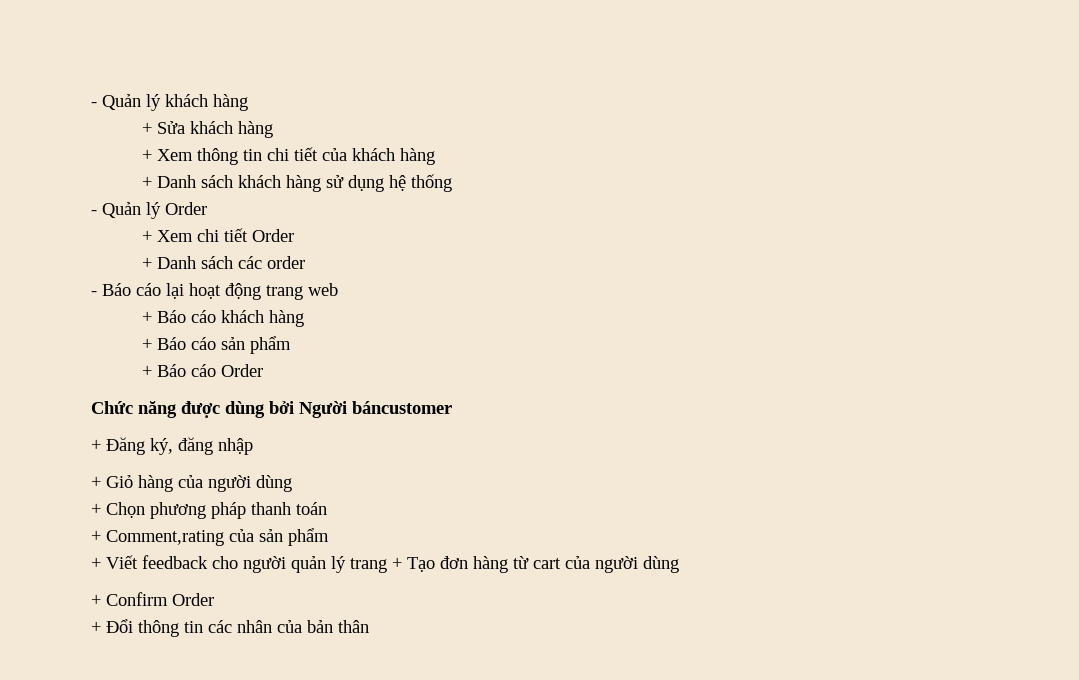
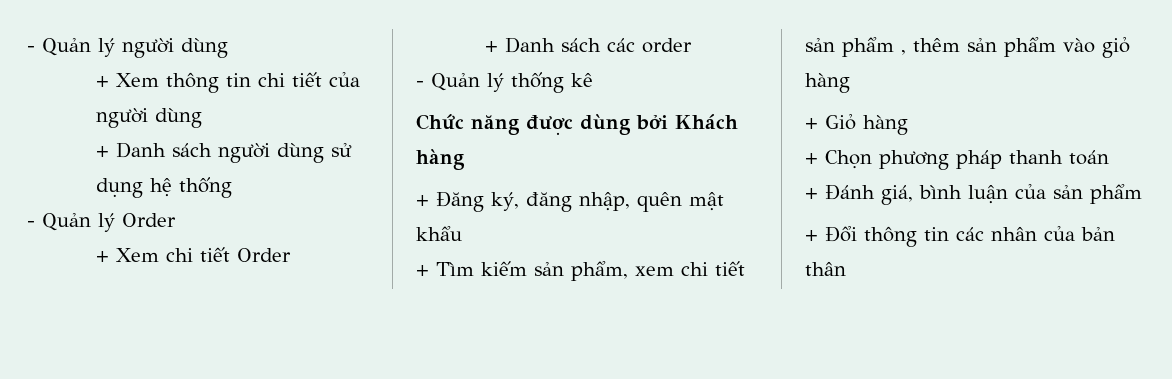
- - Quản lý khách hàng
- + Sửa khách hàng
+ - Quản lý người dùng
- + Xem thông tin chi tiết của khách hàng
- + Danh sách khách hàng sử dụng hệ thống
+ + Xem thông tin chi tiết của người dùng
+ + Danh sách người dùng sử dụng hệ thống
- - Báo cáo lại hoạt động trang web
- + Báo cáo khách hàng
- + Báo cáo sản phẩm
- + Báo cáo Order
+ - Quản lý thống kê
- Chức năng được dùng bởi Người báncustomer
+ Chức năng được dùng bởi Khách hàng
- + Đăng ký, đăng nhập
+ + Đăng ký, đăng nhập, quên mật khẩu
+ + Tìm kiếm sản phẩm, xem chi tiết sản phẩm , thêm sản phẩm vào giỏ hàng
- + Giỏ hàng của người dùng
+ + Giỏ hàng
- + Comment,rating của sản phẩm
+ + Đánh giá, bình luận của sản phẩm
- + Viết feedback cho người quản lý trang + Tạo đơn hàng từ cart của người dùng
- + Confirm Order

